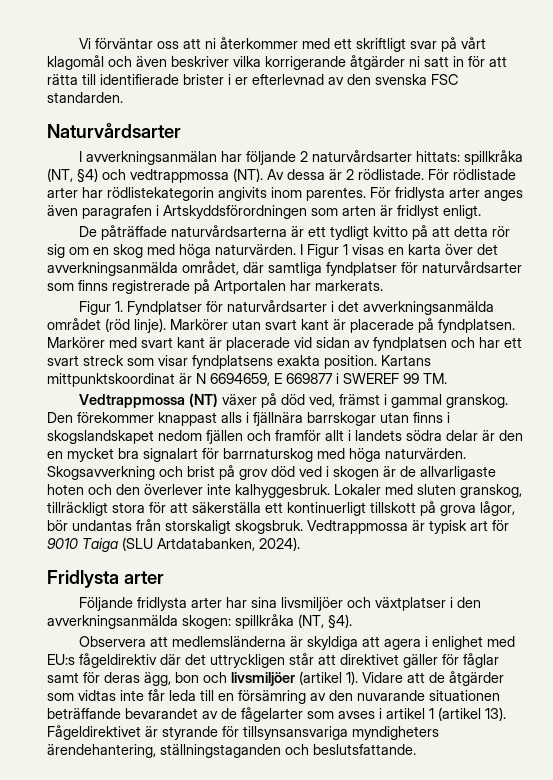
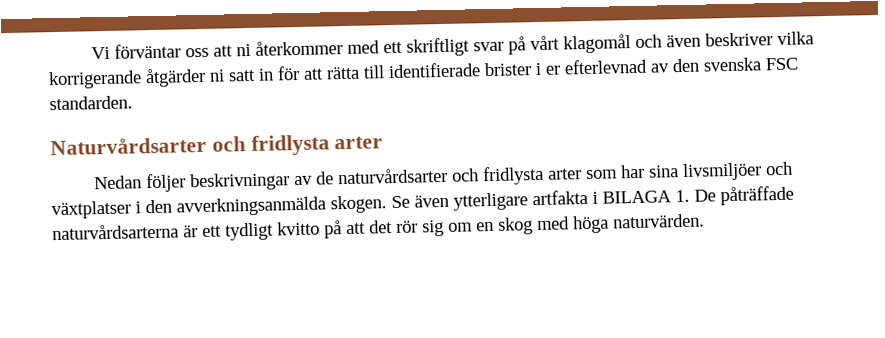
- Naturvårdsarter
- I avverkningsanmälan har följande 2 naturvårdsarter hittats: spillkråka (NT, §4) och vedtrappmossa (NT). Av dessa är 2 rödlistade. För rödlistade arter har rödlistekategorin angivits inom parentes. För fridlysta arter anges även paragrafen i Artskyddsförordningen som arten är fridlyst enligt.
- De påträffade naturvårdsarterna är ett tydligt kvitto på att detta rör sig om en skog med höga naturvärden. I Figur 1 visas en karta över det avverkningsanmälda området, där samtliga fyndplatser för naturvårdsarter som finns registrerade på Artportalen har markerats.
- Figur 1. Fyndplatser för naturvårdsarter i det avverkningsanmälda området (röd linje). Markörer utan svart kant är placerade på fyndplatsen. Markörer med svart kant är placerade vid sidan av fyndplatsen och har ett svart streck som visar fyndplatsens exakta position. Kartans mittpunktskoordinat är N 6694659, E 669877 i SWEREF 99 TM.
- Vedtrappmossa (NT) växer på död ved, främst i gammal granskog. Den förekommer knappast alls i fjällnära barrskogar utan finns i skogslandskapet nedom fjällen och framför allt i landets södra delar är den en mycket bra signalart för barrnaturskog med höga naturvärden. Skogsavverkning och brist på grov död ved i skogen är de allvarligaste hoten och den överlever inte kalhyggesbruk. Lokaler med sluten granskog, tillräckligt stora för att säkerställa ett kontinuerligt tillskott på grova lågor, bör undantas från storskaligt skogsbruk. Vedtrappmossa är typisk art för 9010 Taiga (SLU Artdatabanken, 2024).
- Fridlysta arter
- Följande fridlysta arter har sina livsmiljöer och växtplatser i den avverkningsanmälda skogen: spillkråka (NT, §4).
- Observera att medlemsländerna är skyldiga att agera i enlighet med EU:s fågeldirektiv där det uttryckligen står att direktivet gäller för fåglar samt för deras ägg, bon och livsmiljöer (artikel 1). Vidare att de åtgärder som vidtas inte får leda till en försämring av den nuvarande situationen beträffande bevarandet av de fågelarter som avses i artikel 1 (artikel 13). Fågeldirektivet är styrande för tillsynsansvariga myndigheters ärendehantering, ställningstaganden och beslutsfattande.
+ Naturvårdsarter och fridlysta arter
+ Nedan följer beskrivningar av de naturvårdsarter och fridlysta arter som har sina livsmiljöer och växtplatser i den avverkningsanmälda skogen. Se även ytterligare artfakta i BILAGA 1. De påträffade naturvårdsarterna är ett tydligt kvitto på att det rör sig om en skog med höga naturvärden.

